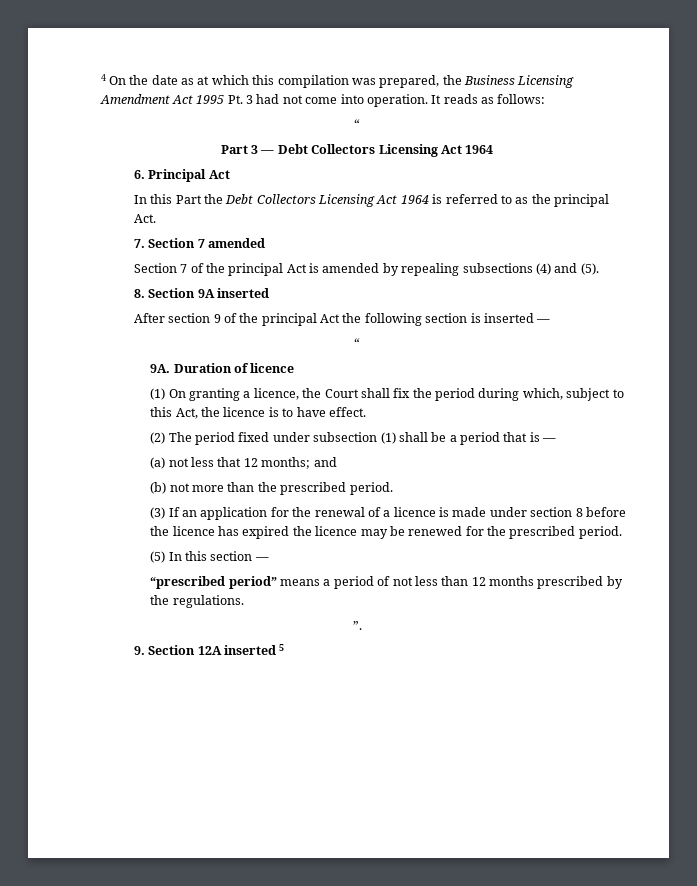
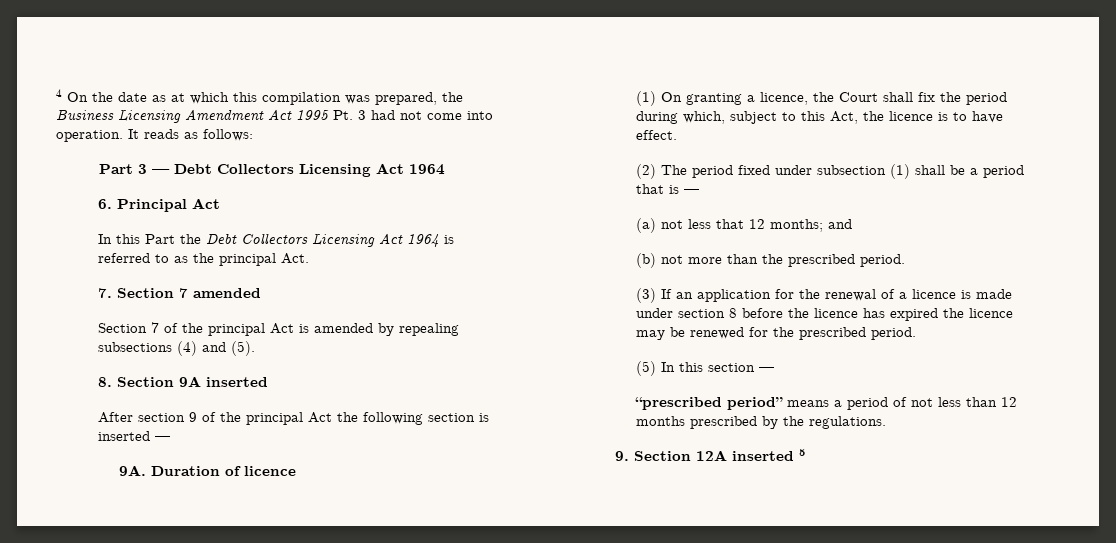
  It reads as follows:
- “
  After section 9 of the principal Act the following section is inserted —
- “
- ”.

